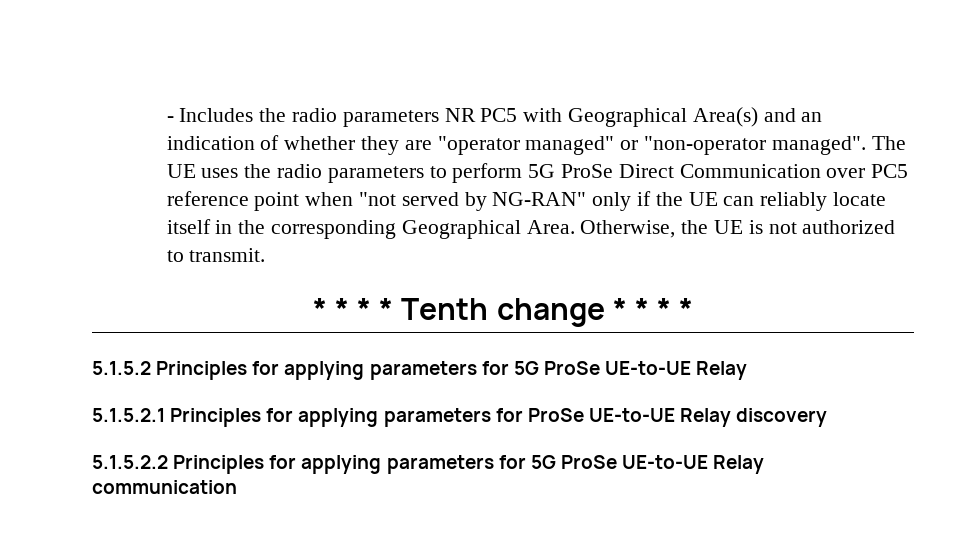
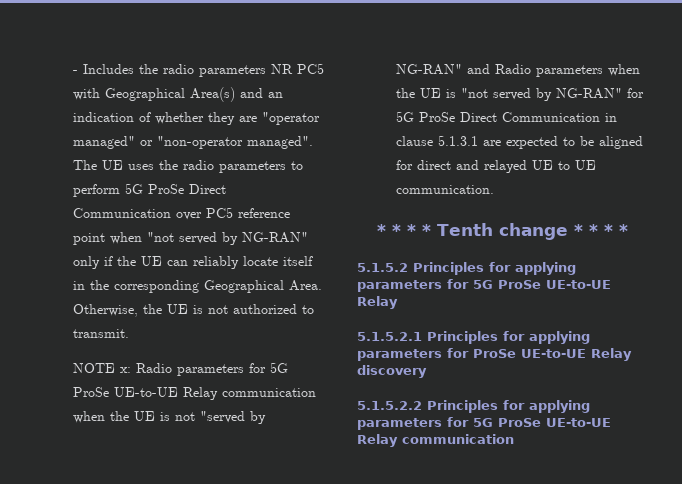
+ NOTE x: Radio parameters for 5G ProSe UE-to-UE Relay communication when the UE is not "served by NG-RAN" and Radio parameters when the UE is "not served by NG-RAN" for 5G ProSe Direct Communication in clause 5.1.3.1 are expected to be aligned for direct and relayed UE to UE communication.

